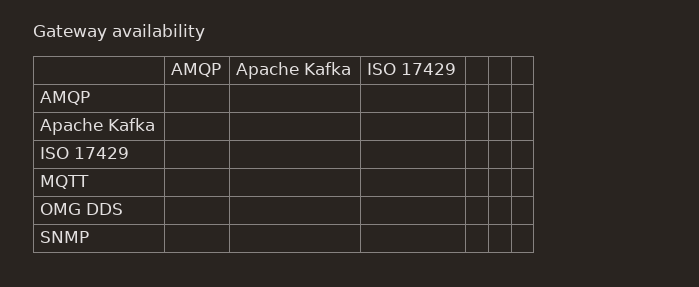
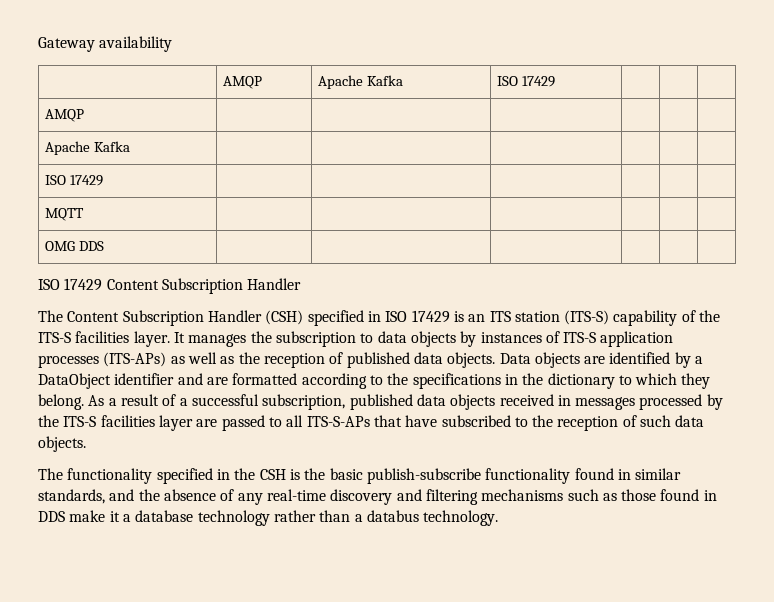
- SNMP | | | | | |
+ ISO 17429 Content Subscription Handler
+ The Content Subscription Handler (CSH) specified in ISO 17429 is an ITS station (ITS-S) capability of the ITS-S facilities layer. It manages the subscription to data objects by instances of ITS-S application processes (ITS-APs) as well as the reception of published data objects. Data objects are identified by a DataObject identifier and are formatted according to the specifications in the dictionary to which they belong. As a result of a successful subscription, published data objects received in messages processed by the ITS-S facilities layer are passed to all ITS-S-APs that have subscribed to the reception of such data objects.
+ The functionality specified in the CSH is the basic publish-subscribe functionality found in similar standards, and the absence of any real-time discovery and filtering mechanisms such as those found in DDS make it a database technology rather than a databus technology.

